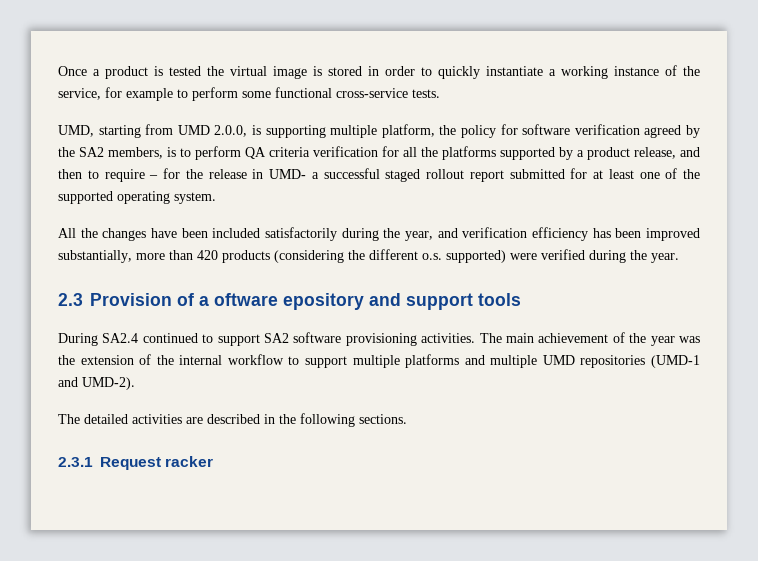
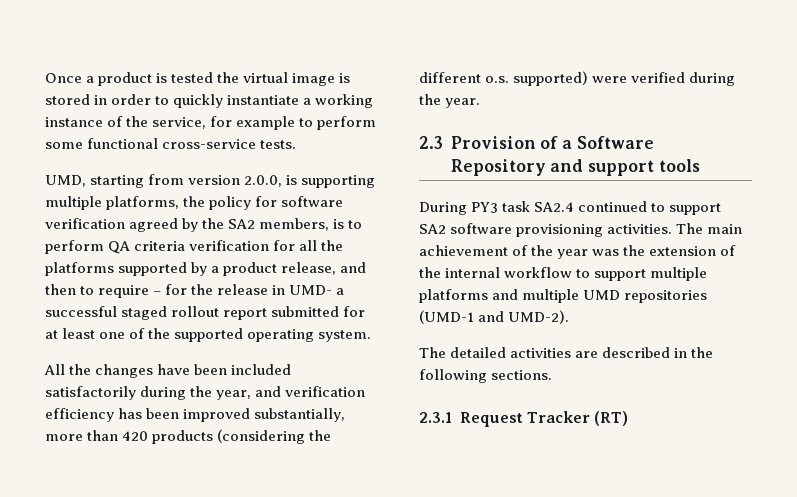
- UMD, starting from UMD 2.0.0, is supporting multiple platform, the policy for software verification agreed by the SA2 members, is to perform QA criteria verification for all the platforms supported by a product release, and then to require – for the release in UMD- a successful staged rollout report submitted for at least one of the supported operating system.
+ UMD, starting from version 2.0.0, is supporting multiple platforms, the policy for software verification agreed by the SA2 members, is to perform QA criteria verification for all the platforms supported by a product release, and then to require – for the release in UMD- a successful staged rollout report submitted for at least one of the supported operating system.
- 2.3 Provision of a oftware epository and support tools
+ 2.3 Provision of a Software Repository and support tools
- During SA2.4 continued to support SA2 software provisioning activities.
+ During PY3 task SA2.4 continued to support SA2 software provisioning activities.
- 2.3.1 Request racker
+ 2.3.1 Request Tracker (RT)

